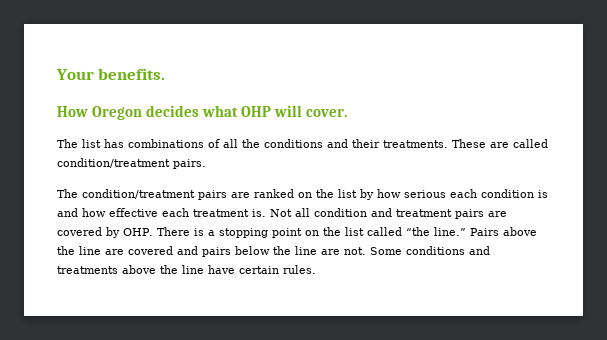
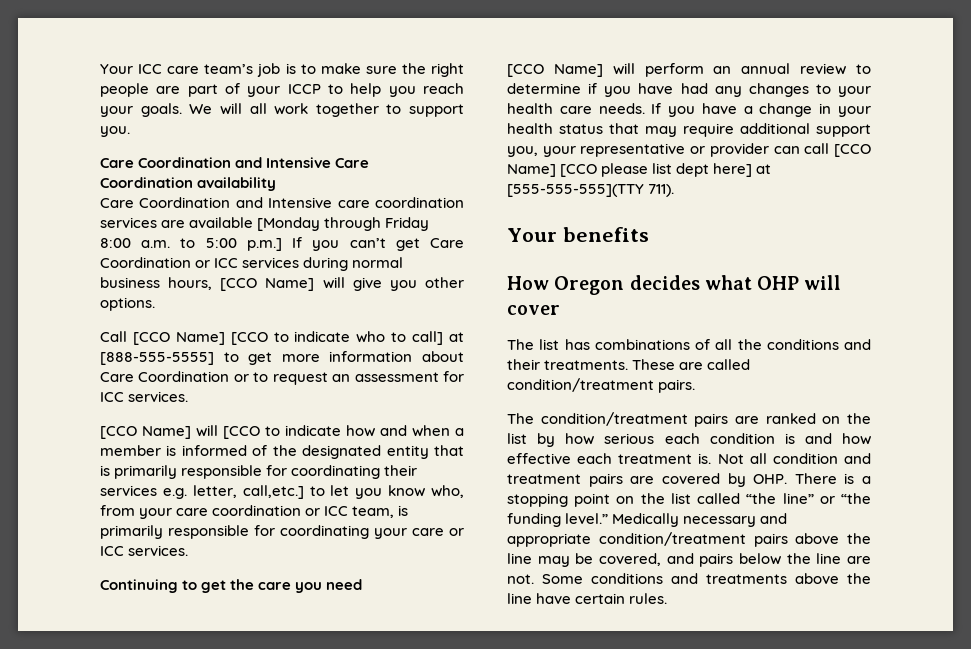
- Your benefits.
+ Your ICC care team’s job is to make sure the right people are part of your ICCP to help you reach your goals. We will all work together to support you.
+ Care Coordination and Intensive Care Coordination availability
+ Care Coordination and Intensive care coordination services are available [Monday through Friday 8:00 a.m. to 5:00 p.m.] If you can’t get Care Coordination or ICC services during normal business hours, [CCO Name] will give you other options.
+ Call [CCO Name] [CCO to indicate who to call] at [888-555-5555] to get more information about Care Coordination or to request an assessment for ICC services.
+ [CCO Name] will [CCO to indicate how and when a member is informed of the designated entity that is primarily responsible for coordinating their services e.g. letter, call,etc.] to let you know who, from your care coordination or ICC team, is primarily responsible for coordinating your care or ICC services.
+ Continuing to get the care you need
+ [CCO Name] will perform an annual review to determine if you have had any changes to your health care needs. If you have a change in your health status that may require additional support you, your representative or provider can call [CCO Name] [CCO please list dept here] at [555-555-555](TTY 711).
+ Your benefits
- How Oregon decides what OHP will cover.
+ How Oregon decides what OHP will cover
- Not all condition and treatment pairs are covered by OHP. There is a stopping point on the list called “the line.” Pairs above the line are covered and pairs below the line are not.
+ Not all condition and treatment pairs are covered by OHP. There is a stopping point on the list called “the line” or “the funding level.” Medically necessary and appropriate condition/treatment pairs above the line may be covered, and pairs below the line are not.

